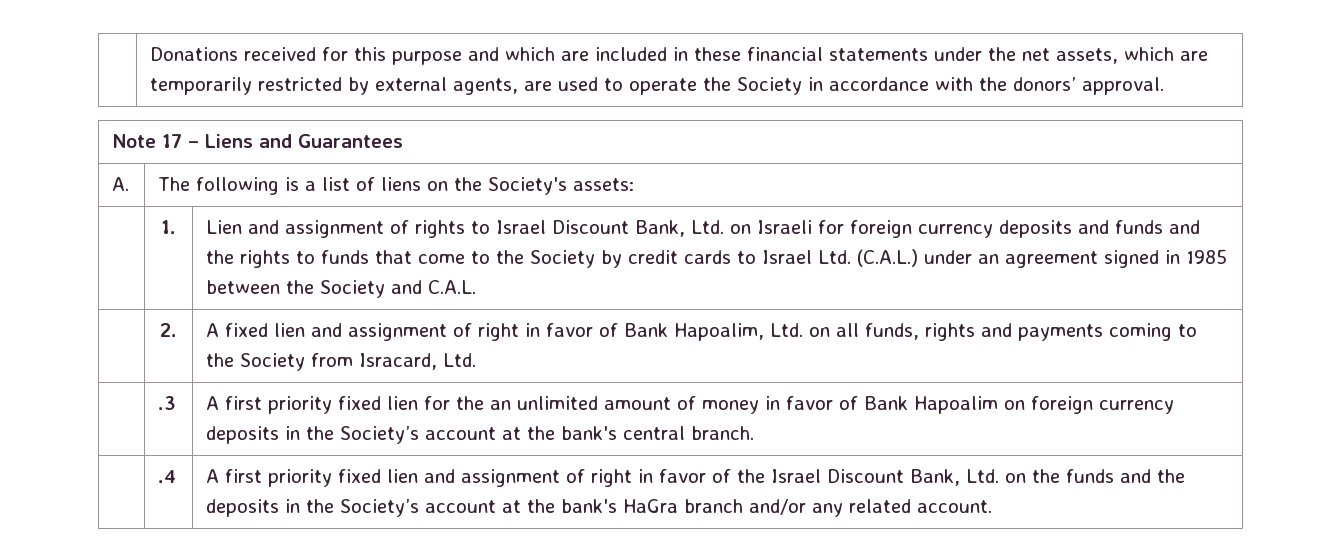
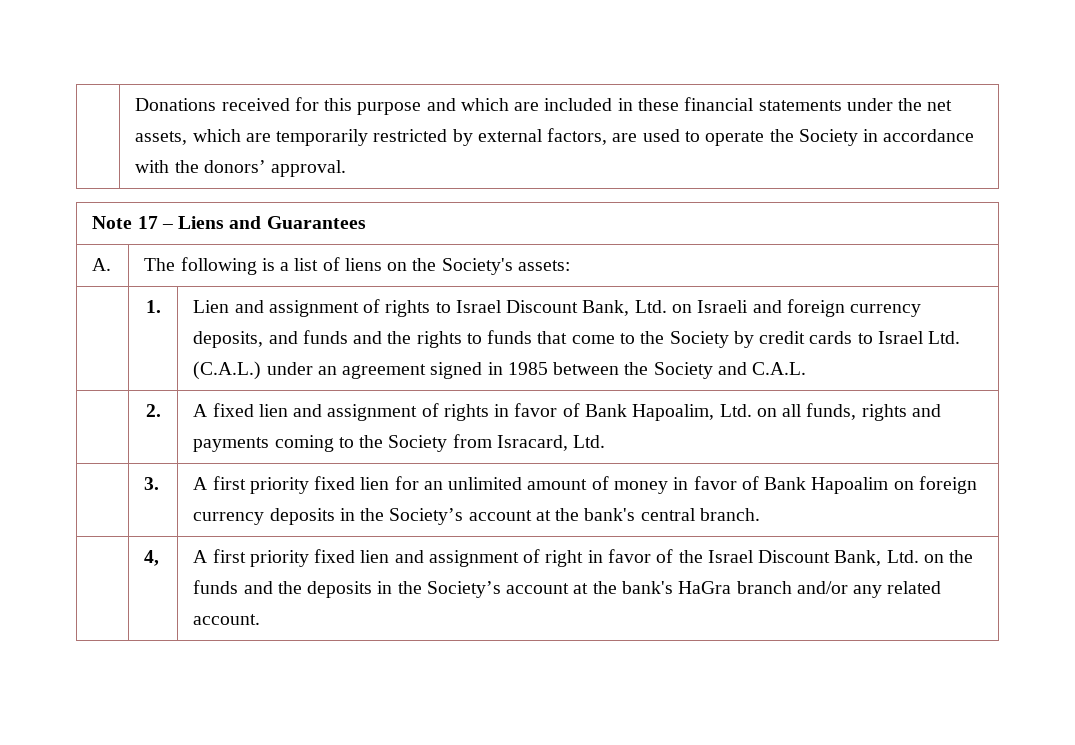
- | Donations received for this purpose and which are included in these financial statements under the net assets, which are temporarily restricted by external agents, are used to operate the Society in accordance with the donors’ approval.
+ | Donations received for this purpose and which are included in these financial statements under the net assets, which are temporarily restricted by external factors, are used to operate the Society in accordance with the donors’ approval.
- Lien and assignment of rights to Israel Discount Bank, Ltd. on Israeli for foreign currency deposits and funds and the rights to funds that come to the Society by credit cards to Israel Ltd. (C.A.L.) under an agreement signed in 1985 between the Society and C.A.L.
+ Lien and assignment of rights to Israel Discount Bank, Ltd. on Israeli and foreign currency deposits, and funds and the rights to funds that come to the Society by credit cards to Israel Ltd. (C.A.L.) under an agreement signed in 1985 between the Society and C.A.L.
- | 2. | A fixed lien and assignment of right in favor of Bank Hapoalim, Ltd. on all funds, rights and payments coming to the Society from Isracard, Ltd.
+ | 2. | A fixed lien and assignment of rights in favor of Bank Hapoalim, Ltd. on all funds, rights and payments coming to the Society from Isracard, Ltd.
- | .3 | A first priority fixed lien for the an unlimited amount of money in favor of Bank Hapoalim on foreign currency deposits in the Society’s account at the bank's central branch.
+ | 3. | A first priority fixed lien for an unlimited amount of money in favor of Bank Hapoalim on foreign currency deposits in the Society’s account at the bank's central branch.
- | .4 | A first priority fixed lien and assignment of right in favor of the Israel Discount Bank, Ltd. on the funds and the deposits in the Society’s account at the bank's HaGra branch and/or any related account.
+ | 4, | A first priority fixed lien and assignment of right in favor of the Israel Discount Bank, Ltd. on the funds and the deposits in the Society’s account at the bank's HaGra branch and/or any related account.

